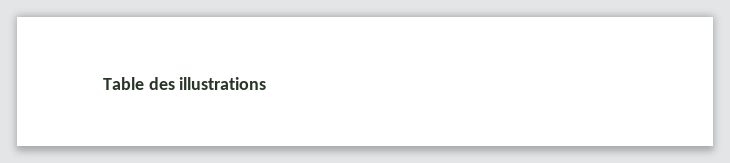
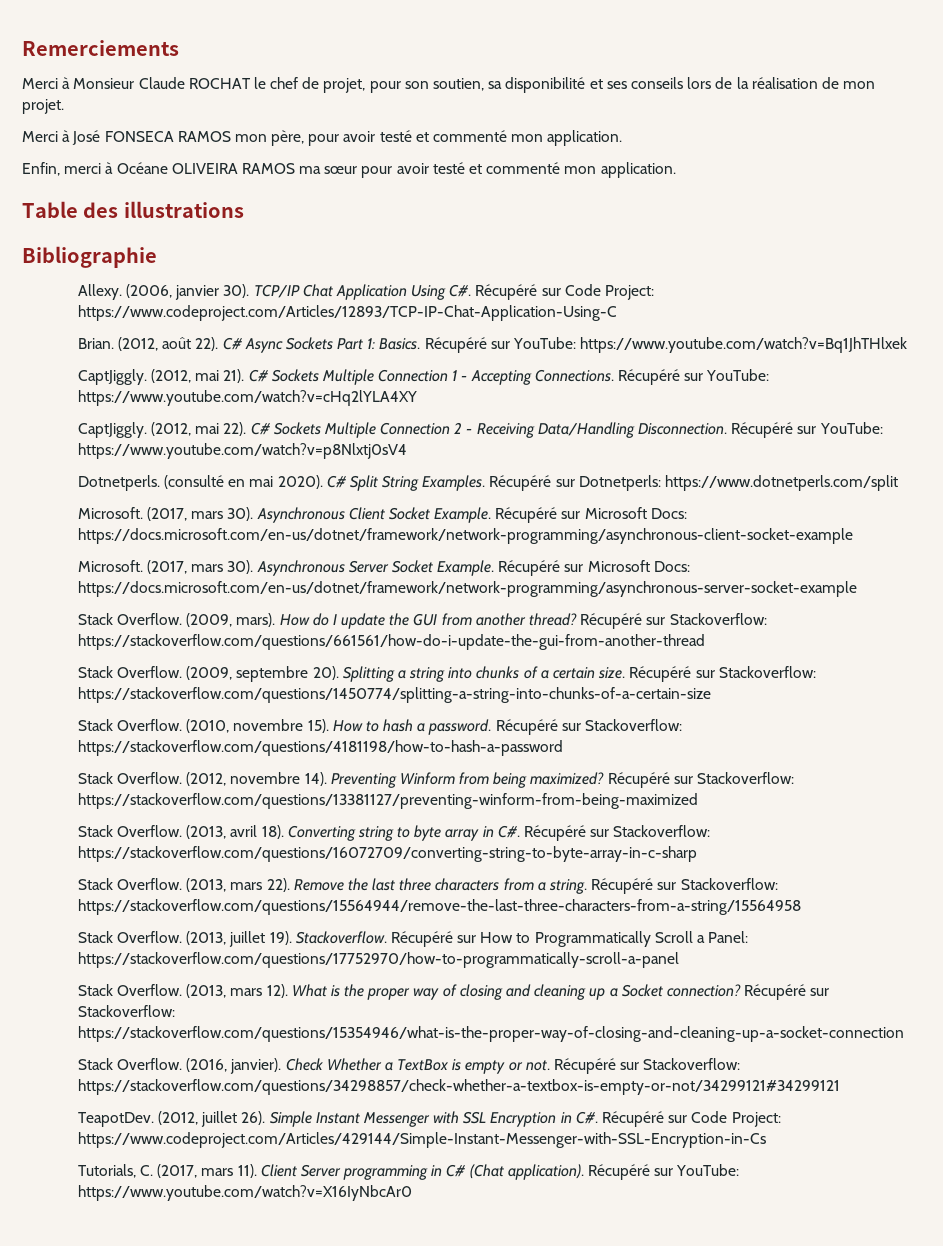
+ Remerciements
+ Merci à Monsieur Claude ROCHAT le chef de projet, pour son soutien, sa disponibilité et ses conseils lors de la réalisation de mon projet.
+ Merci à José FONSECA RAMOS mon père, pour avoir testé et commenté mon application.
+ Enfin, merci à Océane OLIVEIRA RAMOS ma sœur pour avoir testé et commenté mon application.
  Table des illustrations
+ Bibliographie
+ Allexy. (2006, janvier 30). TCP/IP Chat Application Using C#. Récupéré sur Code Project: https://www.codeproject.com/Articles/12893/TCP-IP-Chat-Application-Using-C
+ Brian. (2012, août 22). C# Async Sockets Part 1: Basics. Récupéré sur YouTube: https://www.youtube.com/watch?v=Bq1JhTHlxek
+ CaptJiggly. (2012, mai 21). C# Sockets Multiple Connection 1 - Accepting Connections. Récupéré sur YouTube: https://www.youtube.com/watch?v=cHq2lYLA4XY
+ CaptJiggly. (2012, mai 22). C# Sockets Multiple Connection 2 - Receiving Data/Handling Disconnection. Récupéré sur YouTube: https://www.youtube.com/watch?v=p8Nlxtj0sV4
+ Dotnetperls. (consulté en mai 2020). C# Split String Examples. Récupéré sur Dotnetperls: https://www.dotnetperls.com/split
+ Microsoft. (2017, mars 30). Asynchronous Client Socket Example. Récupéré sur Microsoft Docs: https://docs.microsoft.com/en-us/dotnet/framework/network-programming/asynchronous-client-socket-example
+ Microsoft. (2017, mars 30). Asynchronous Server Socket Example. Récupéré sur Microsoft Docs: https://docs.microsoft.com/en-us/dotnet/framework/network-programming/asynchronous-server-socket-example
+ Stack Overflow. (2009, mars). How do I update the GUI from another thread? Récupéré sur Stackoverflow: https://stackoverflow.com/questions/661561/how-do-i-update-the-gui-from-another-thread
+ Stack Overflow. (2009, septembre 20). Splitting a string into chunks of a certain size. Récupéré sur Stackoverflow: https://stackoverflow.com/questions/1450774/splitting-a-string-into-chunks-of-a-certain-size
+ Stack Overflow. (2010, novembre 15). How to hash a password. Récupéré sur Stackoverflow: https://stackoverflow.com/questions/4181198/how-to-hash-a-password
+ Stack Overflow. (2012, novembre 14). Preventing Winform from being maximized? Récupéré sur Stackoverflow: https://stackoverflow.com/questions/13381127/preventing-winform-from-being-maximized
+ Stack Overflow. (2013, avril 18). Converting string to byte array in C#. Récupéré sur Stackoverflow: https://stackoverflow.com/questions/16072709/converting-string-to-byte-array-in-c-sharp
+ Stack Overflow. (2013, mars 22). Remove the last three characters from a string. Récupéré sur Stackoverflow: https://stackoverflow.com/questions/15564944/remove-the-last-three-characters-from-a-string/15564958
+ Stack Overflow. (2013, juillet 19). Stackoverflow. Récupéré sur How to Programmatically Scroll a Panel: https://stackoverflow.com/questions/17752970/how-to-programmatically-scroll-a-panel
+ Stack Overflow. (2013, mars 12). What is the proper way of closing and cleaning up a Socket connection? Récupéré sur Stackoverflow: https://stackoverflow.com/questions/15354946/what-is-the-proper-way-of-closing-and-cleaning-up-a-socket-connection
+ Stack Overflow. (2016, janvier). Check Whether a TextBox is empty or not. Récupéré sur Stackoverflow: https://stackoverflow.com/questions/34298857/check-whether-a-textbox-is-empty-or-not/34299121#34299121
+ TeapotDev. (2012, juillet 26). Simple Instant Messenger with SSL Encryption in C#. Récupéré sur Code Project: https://www.codeproject.com/Articles/429144/Simple-Instant-Messenger-with-SSL-Encryption-in-Cs
+ Tutorials, C. (2017, mars 11). Client Server programming in C# (Chat application). Récupéré sur YouTube: https://www.youtube.com/watch?v=X16IyNbcAr0

